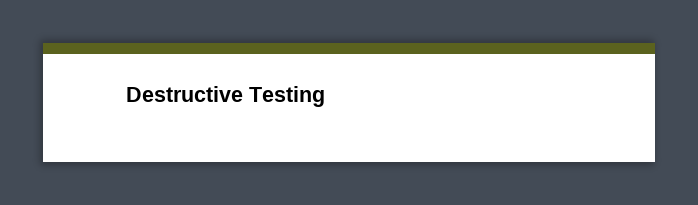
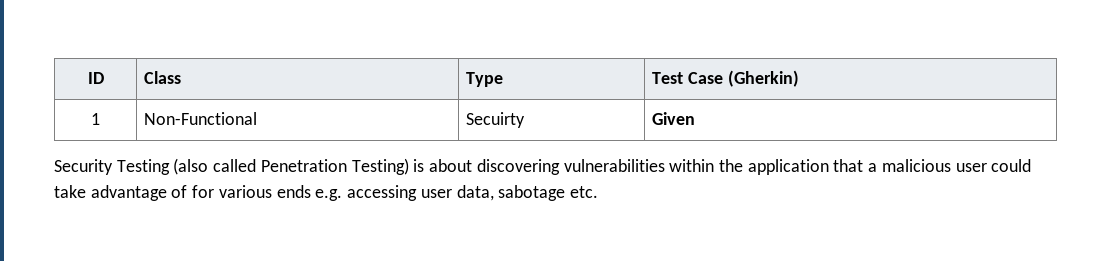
- Destructive Testing
+ ID | Class | Type | Test Case (Gherkin)
+ 1 | Non-Functional | Secuirty | Given
+ Security Testing (also called Penetration Testing) is about discovering vulnerabilities within the application that a malicious user could take advantage of for various ends e.g. accessing user data, sabotage etc.

